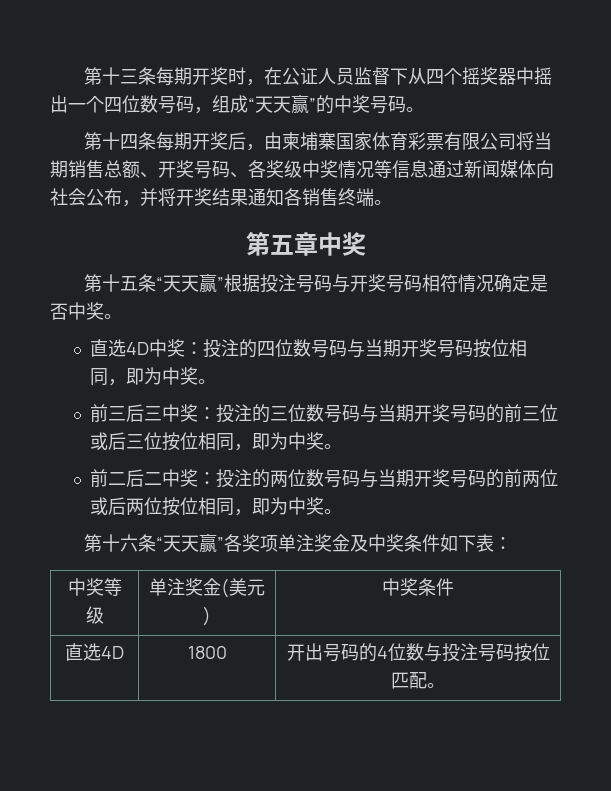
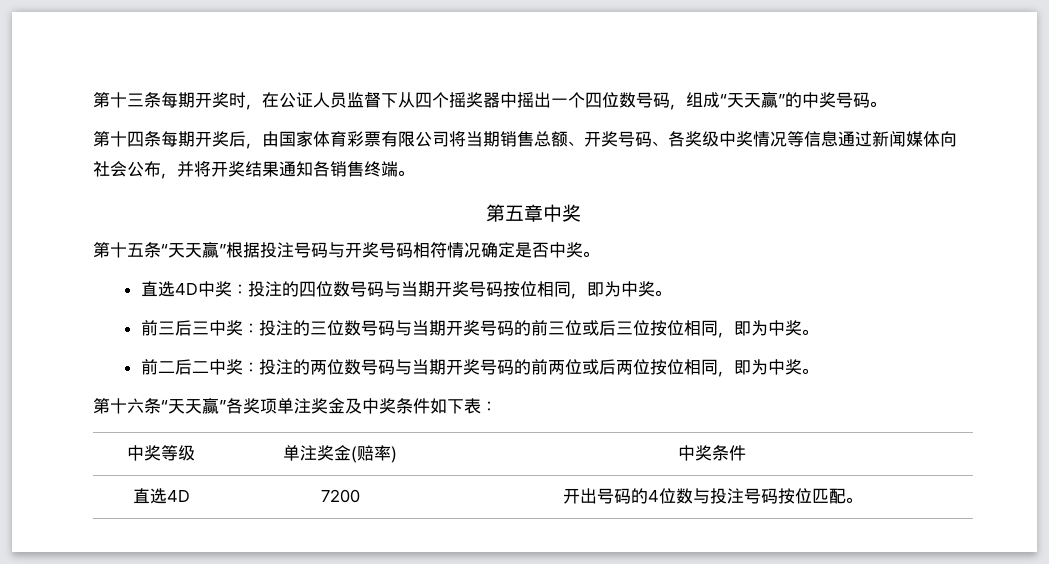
- 第十四条每期开奖后，由柬埔寨国家体育彩票有限公司将当期销售总额、开奖号码、各奖级中奖情况等信息通过新闻媒体向社会公布，并将开奖结果通知各销售终端。
+ 第十四条每期开奖后，由国家体育彩票有限公司将当期销售总额、开奖号码、各奖级中奖情况等信息通过新闻媒体向社会公布，并将开奖结果通知各销售终端。
- 中奖等级 | 单注奖金(美元) | 中奖条件
+ 中奖等级 | 单注奖金(赔率) | 中奖条件
- 直选4D | 1800 | 开出号码的4位数与投注号码按位匹配。
+ 直选4D | 7200 | 开出号码的4位数与投注号码按位匹配。

